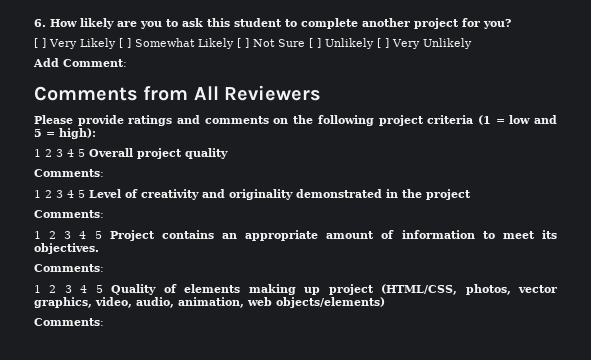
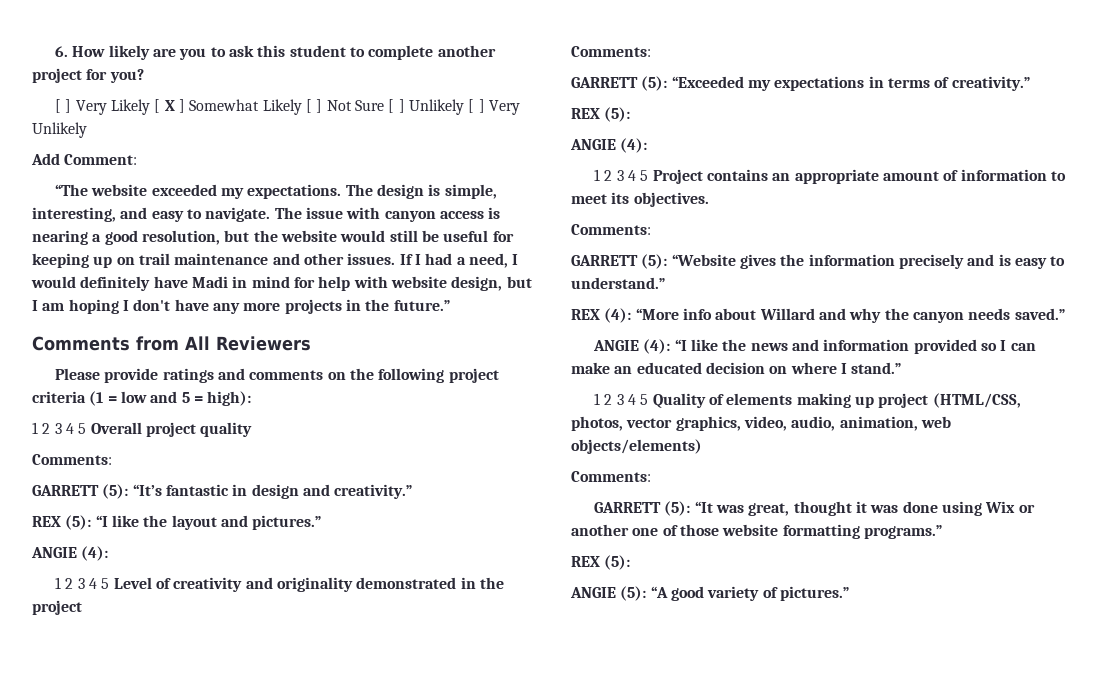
- [ ] Very Likely [ ] Somewhat Likely [ ] Not Sure [ ] Unlikely [ ] Very Unlikely
+ [ ] Very Likely [ X ] Somewhat Likely [ ] Not Sure [ ] Unlikely [ ] Very Unlikely
+ “The website exceeded my expectations. The design is simple, interesting, and easy to navigate. The issue with canyon access is nearing a good resolution, but the website would still be useful for keeping up on trail maintenance and other issues. If I had a need, I would definitely have Madi in mind for help with website design, but I am hoping I don't have any more projects in the future.”
+ GARRETT (5): “It’s fantastic in design and creativity.”
+ REX (5): “I like the layout and pictures.”
+ ANGIE (4):
+ GARRETT (5): “Exceeded my expectations in terms of creativity.”
+ REX (5):
+ ANGIE (4):
+ GARRETT (5): “Website gives the information precisely and is easy to understand.”
+ REX (4): “More info about Willard and why the canyon needs saved.”
+ ANGIE (4): “I like the news and information provided so I can make an educated decision on where I stand.”
+ GARRETT (5): “It was great, thought it was done using Wix or another one of those website formatting programs.”
+ REX (5):
+ ANGIE (5): “A good variety of pictures.”

